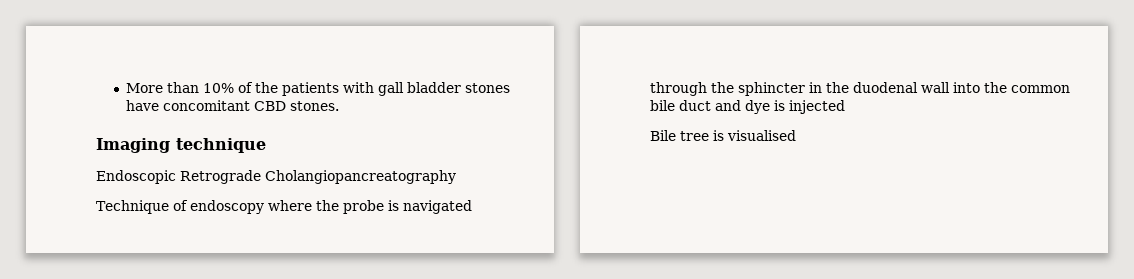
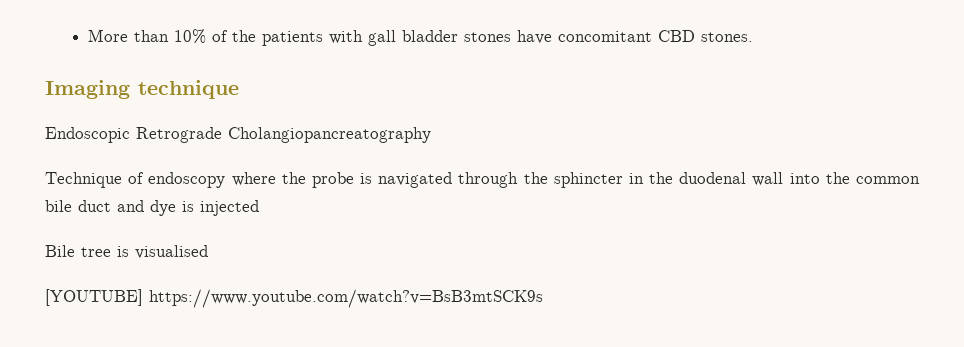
+ [YOUTUBE] https://www.youtube.com/watch?v=BsB3mtSCK9s

